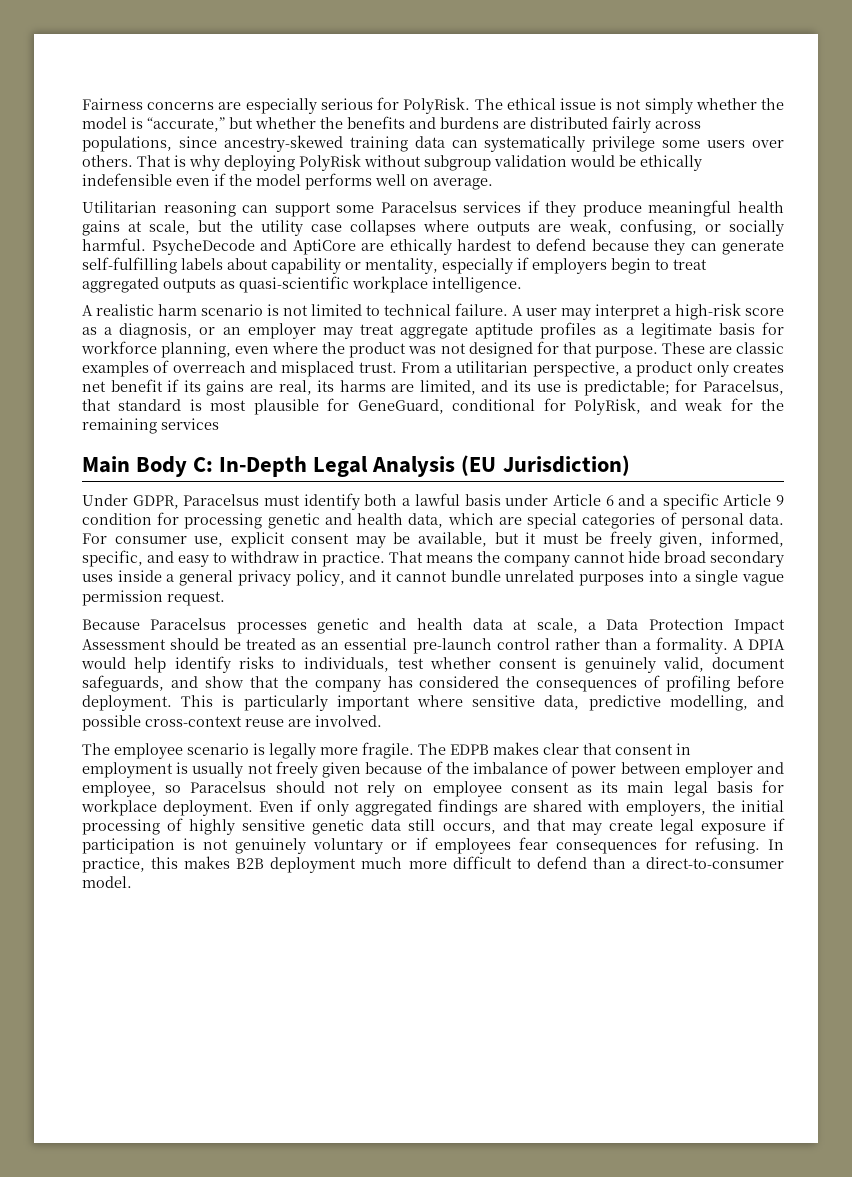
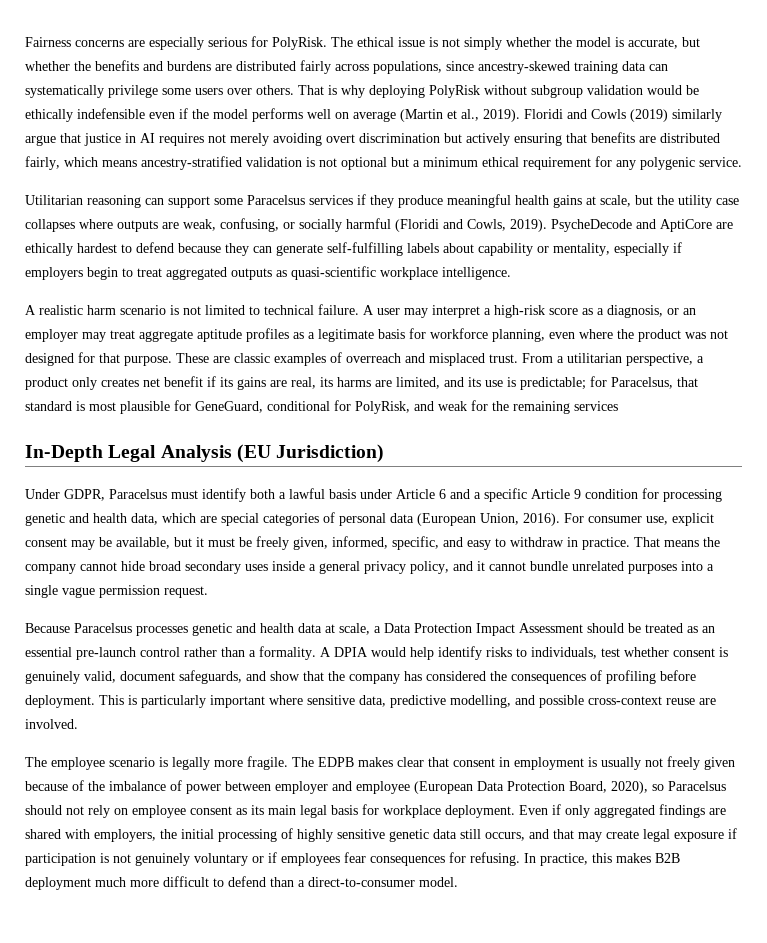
- The ethical issue is not simply whether the model is “accurate,” but whether the benefits and burdens are distributed fairly across populations, since ancestry-skewed training data can systematically privilege some users over others.
+ The ethical issue is not simply whether the model is accurate, but whether the benefits and burdens are distributed fairly across populations, since ancestry-skewed training data can systematically privilege some users over others.
- That is why deploying PolyRisk without subgroup validation would be ethically indefensible even if the model performs well on average.
+ That is why deploying PolyRisk without subgroup validation would be ethically indefensible even if the model performs well on average (Martin et al., 2019). Floridi and Cowls (2019) similarly argue that justice in AI requires not merely avoiding overt discrimination but actively ensuring that benefits are distributed fairly, which means ancestry-stratified validation is not optional but a minimum ethical requirement for any polygenic service.
- Utilitarian reasoning can support some Paracelsus services if they produce meaningful health gains at scale, but the utility case collapses where outputs are weak, confusing, or socially harmful.
+ Utilitarian reasoning can support some Paracelsus services if they produce meaningful health gains at scale, but the utility case collapses where outputs are weak, confusing, or socially harmful (Floridi and Cowls, 2019).
- Main Body C: In-Depth Legal Analysis (EU Jurisdiction)
+ In-Depth Legal Analysis (EU Jurisdiction)
- Under GDPR, Paracelsus must identify both a lawful basis under Article 6 and a specific Article 9 condition for processing genetic and health data, which are special categories of personal data.
+ Under GDPR, Paracelsus must identify both a lawful basis under Article 6 and a specific Article 9 condition for processing genetic and health data, which are special categories of personal data (European Union, 2016).
- The EDPB makes clear that consent in employment is usually not freely given because of the imbalance of power between employer and employee, so Paracelsus should not rely on employee consent as its main legal basis for workplace deployment.
+ The EDPB makes clear that consent in employment is usually not freely given because of the imbalance of power between employer and employee (European Data Protection Board, 2020), so Paracelsus should not rely on employee consent as its main legal basis for workplace deployment.

